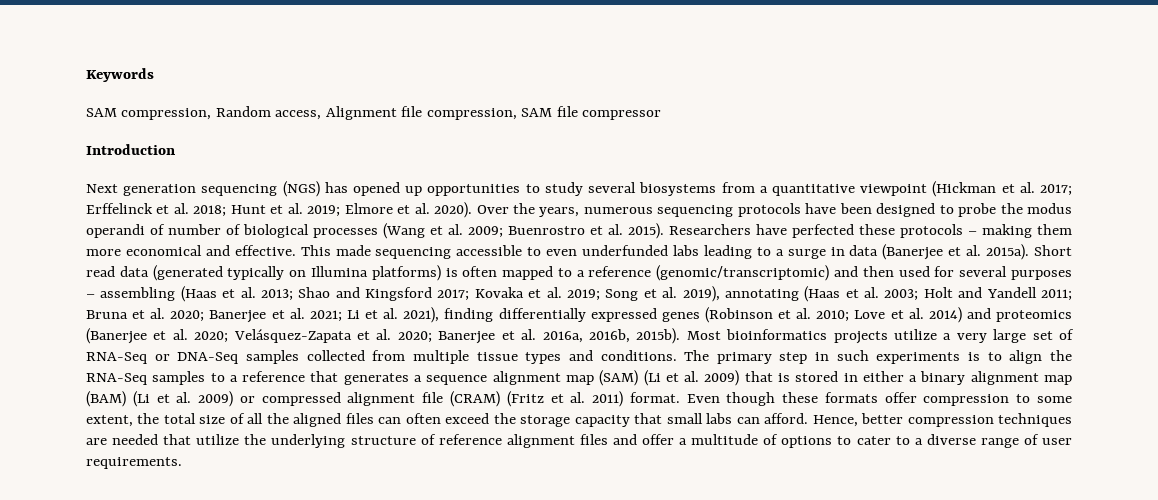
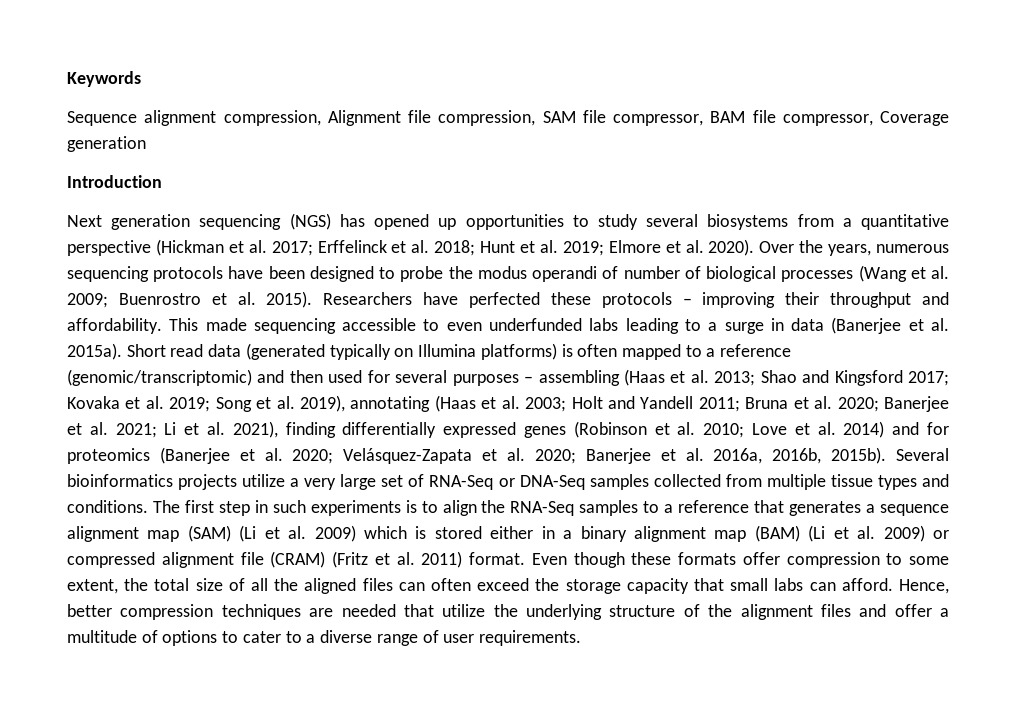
- SAM compression, Random access, Alignment file compression, SAM file compressor
+ Sequence alignment compression, Alignment file compression, SAM file compressor, BAM file compressor, Coverage generation
- Next generation sequencing (NGS) has opened up opportunities to study several biosystems from a quantitative viewpoint (Hickman et al. 2017; Erffelinck et al. 2018; Hunt et al. 2019; Elmore et al. 2020).
+ Next generation sequencing (NGS) has opened up opportunities to study several biosystems from a quantitative perspective (Hickman et al. 2017; Erffelinck et al. 2018; Hunt et al. 2019; Elmore et al. 2020).
- Researchers have perfected these protocols – making them more economical and effective.
+ Researchers have perfected these protocols – improving their throughput and affordability.
- Love et al. 2014) and proteomics (Banerjee et al. 2020;
+ Love et al. 2014) and for proteomics (Banerjee et al. 2020;
- Most bioinformatics projects utilize a very large set of RNA-Seq or DNA-Seq samples collected from multiple tissue types and conditions.
+ Several bioinformatics projects utilize a very large set of RNA-Seq or DNA-Seq samples collected from multiple tissue types and conditions.
- The primary step in such experiments is to align the RNA-Seq samples to a reference that generates a sequence alignment map (SAM) (Li et al. 2009) that is stored in either a binary alignment map (BAM) (Li et al. 2009) or compressed alignment file (CRAM) (Fritz et al. 2011) format.
+ The first step in such experiments is to align the RNA-Seq samples to a reference that generates a sequence alignment map (SAM) (Li et al. 2009) which is stored either in a binary alignment map (BAM) (Li et al. 2009) or compressed alignment file (CRAM) (Fritz et al. 2011) format.
- Hence, better compression techniques are needed that utilize the underlying structure of reference alignment files and offer a multitude of options to cater to a diverse range of user requirements.
+ Hence, better compression techniques are needed that utilize the underlying structure of the alignment files and offer a multitude of options to cater to a diverse range of user requirements.

